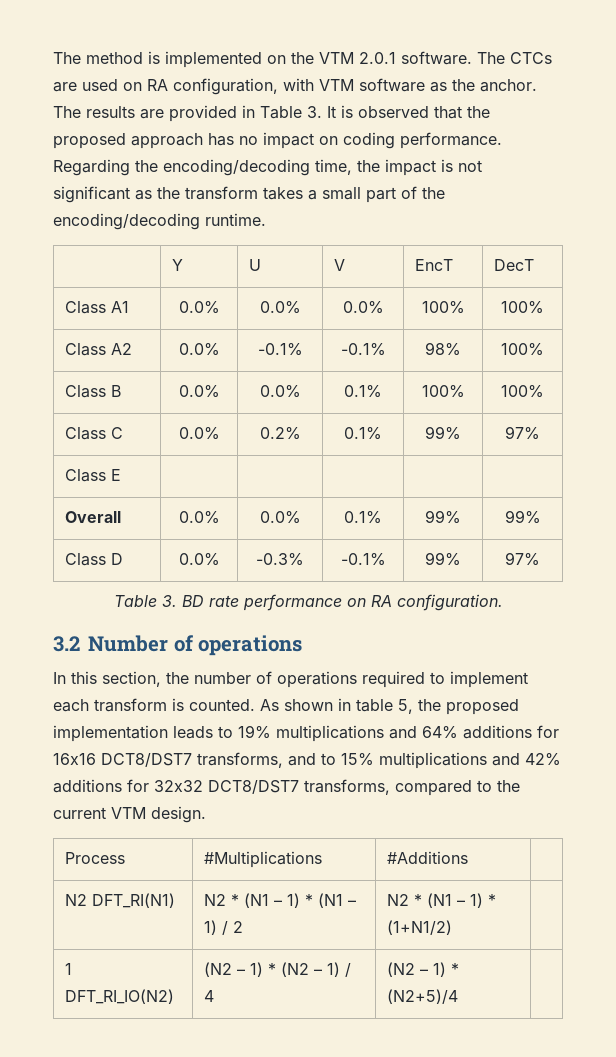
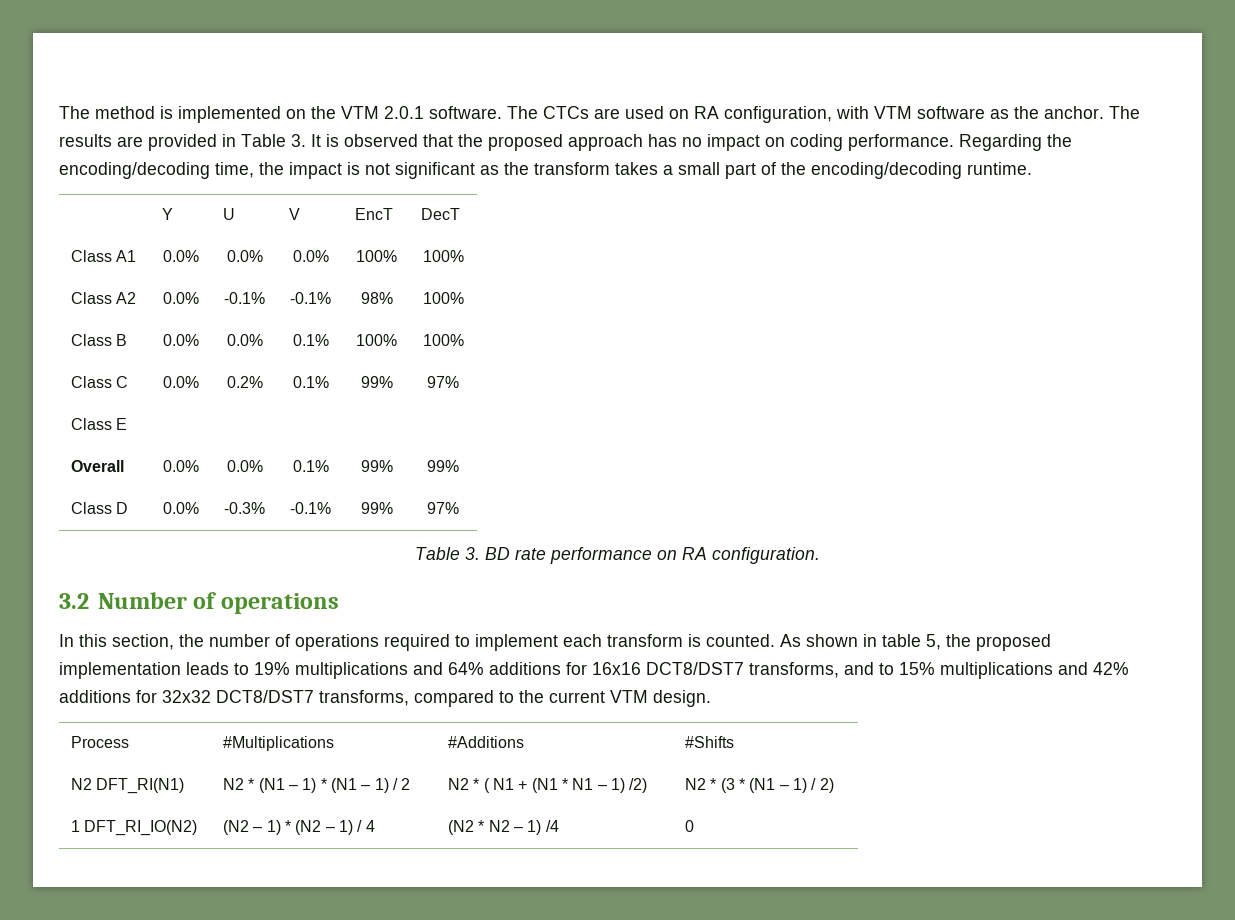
- Process | #Multiplications | #Additions |
+ Process | #Multiplications | #Additions | #Shifts
- N2 DFT_RI(N1) | N2 * (N1 – 1) * (N1 – 1) / 2 | N2 * (N1 – 1) * (1+N1/2) |
+ N2 DFT_RI(N1) | N2 * (N1 – 1) * (N1 – 1) / 2 | N2 * ( N1 + (N1 * N1 – 1) /2) | N2 * (3 * (N1 – 1) / 2)
- 1 DFT_RI_IO(N2) | (N2 – 1) * (N2 – 1) / 4 | (N2 – 1) * (N2+5)/4 |
+ 1 DFT_RI_IO(N2) | (N2 – 1) * (N2 – 1) / 4 | (N2 * N2 – 1) /4 | 0

